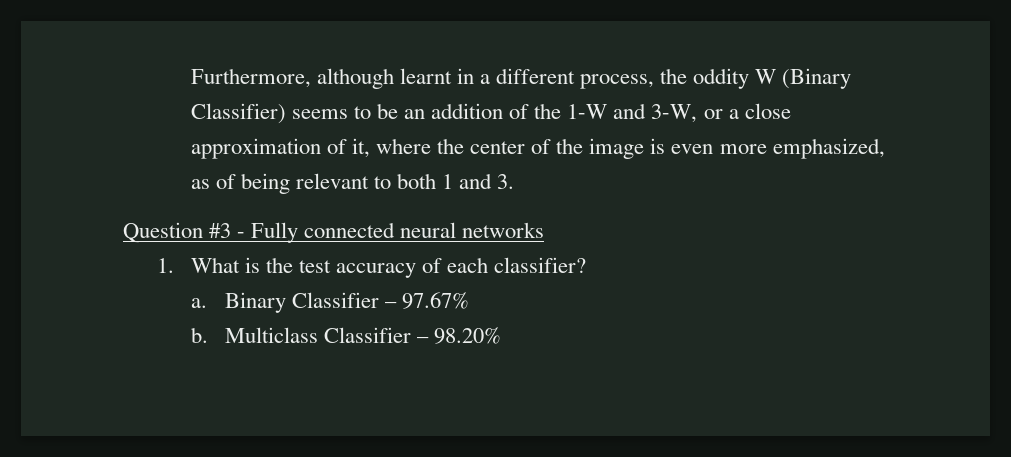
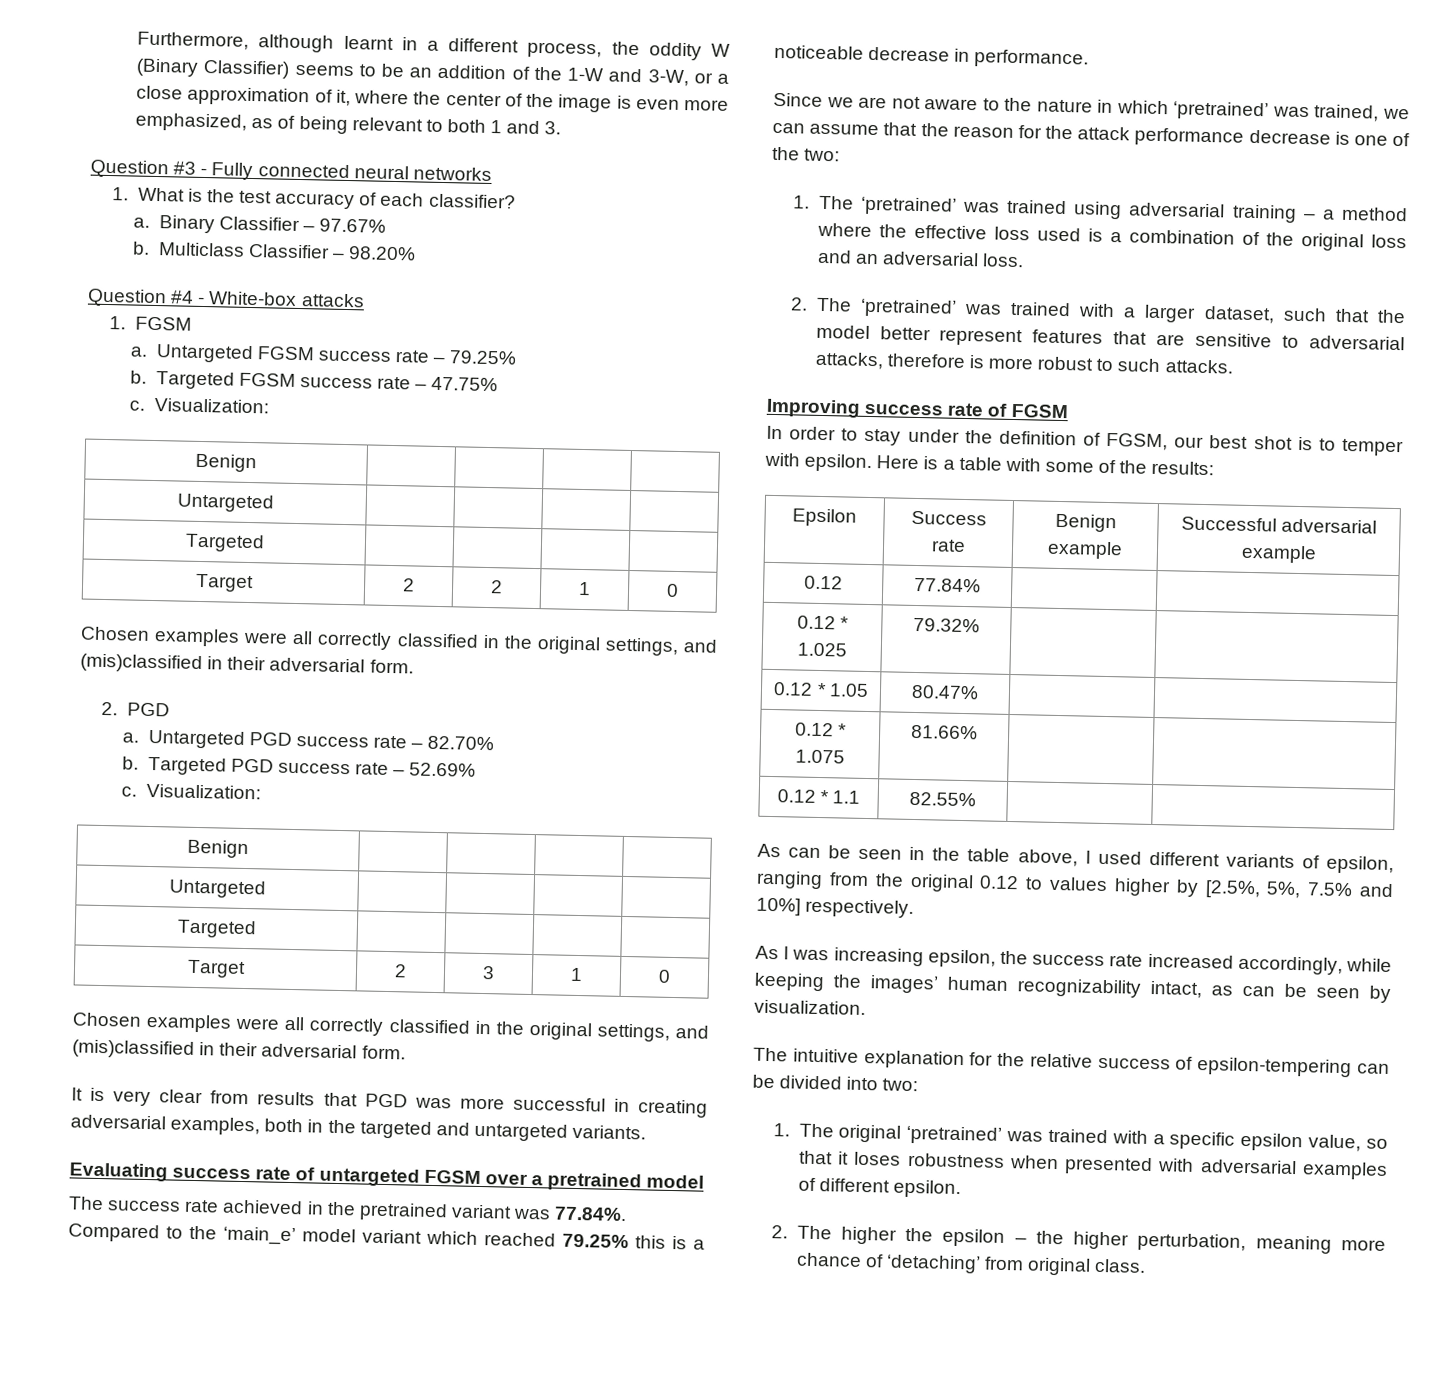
+ Question #4 - White-box attacks
+ 1. FGSM
+ a. Untargeted FGSM success rate – 79.25%
+ b. Targeted FGSM success rate – 47.75%
+ c. Visualization:
+ Benign | | | |
+ Untargeted | | | |
+ Targeted | | | |
+ Target | 2 | 2 | 1 | 0
+ Chosen examples were all correctly classified in the original settings, and (mis)classified in their adversarial form.
+ 2. PGD
+ a. Untargeted PGD success rate – 82.70%
+ b. Targeted PGD success rate – 52.69%
+ c. Visualization:
+ Benign | | | |
+ Untargeted | | | |
+ Targeted | | | |
+ Target | 2 | 3 | 1 | 0
+ Chosen examples were all correctly classified in the original settings, and (mis)classified in their adversarial form.
+ It is very clear from results that PGD was more successful in creating adversarial examples, both in the targeted and untargeted variants.
+ Evaluating success rate of untargeted FGSM over a pretrained model
+ The success rate achieved in the pretrained variant was 77.84%. Compared to the ‘main_e’ model variant which reached 79.25% this is a noticeable decrease in performance.
+ Since we are not aware to the nature in which ‘pretrained’ was trained, we can assume that the reason for the attack performance decrease is one of the two:
+ 1. The ‘pretrained’ was trained using adversarial training – a method where the effective loss used is a combination of the original loss and an adversarial loss.
+ 2. The ‘pretrained’ was trained with a larger dataset, such that the model better represent features that are sensitive to adversarial attacks, therefore is more robust to such attacks.
+ Improving success rate of FGSM
+ In order to stay under the definition of FGSM, our best shot is to temper with epsilon. Here is a table with some of the results:
+ Epsilon | Success rate | Benign example | Successful adversarial example
+ 0.12 | 77.84% | |
+ 0.12 * 1.025 | 79.32% | |
+ 0.12 * 1.05 | 80.47% | |
+ 0.12 * 1.075 | 81.66% | |
+ 0.12 * 1.1 | 82.55% | |
+ As can be seen in the table above, I used different variants of epsilon, ranging from the original 0.12 to values higher by [2.5%, 5%, 7.5% and 10%] respectively.
+ As I was increasing epsilon, the success rate increased accordingly, while keeping the images’ human recognizability intact, as can be seen by visualization.
+ The intuitive explanation for the relative success of epsilon-tempering can be divided into two:
+ 1. The original ‘pretrained’ was trained with a specific epsilon value, so that it loses robustness when presented with adversarial examples of different epsilon.
+ 2. The higher the epsilon – the higher perturbation, meaning more chance of ‘detaching’ from original class.

